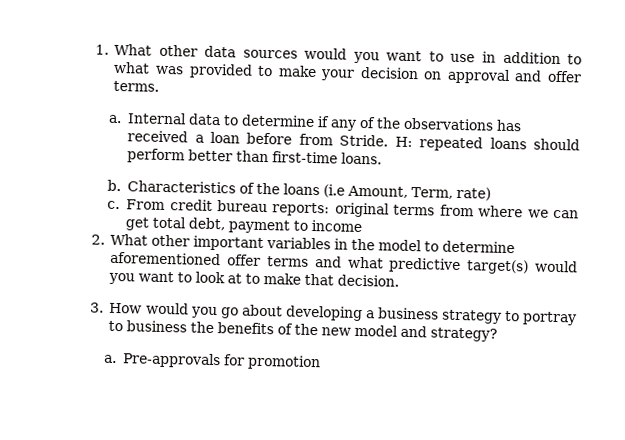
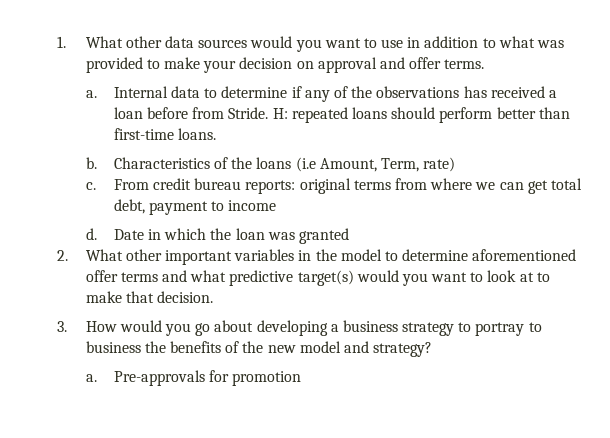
+ d. Date in which the loan was granted

